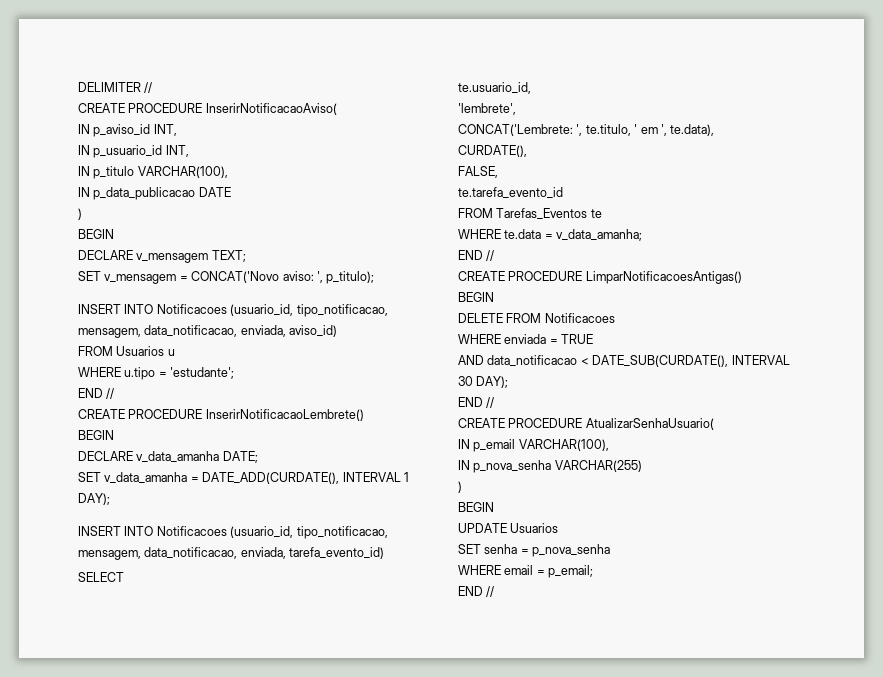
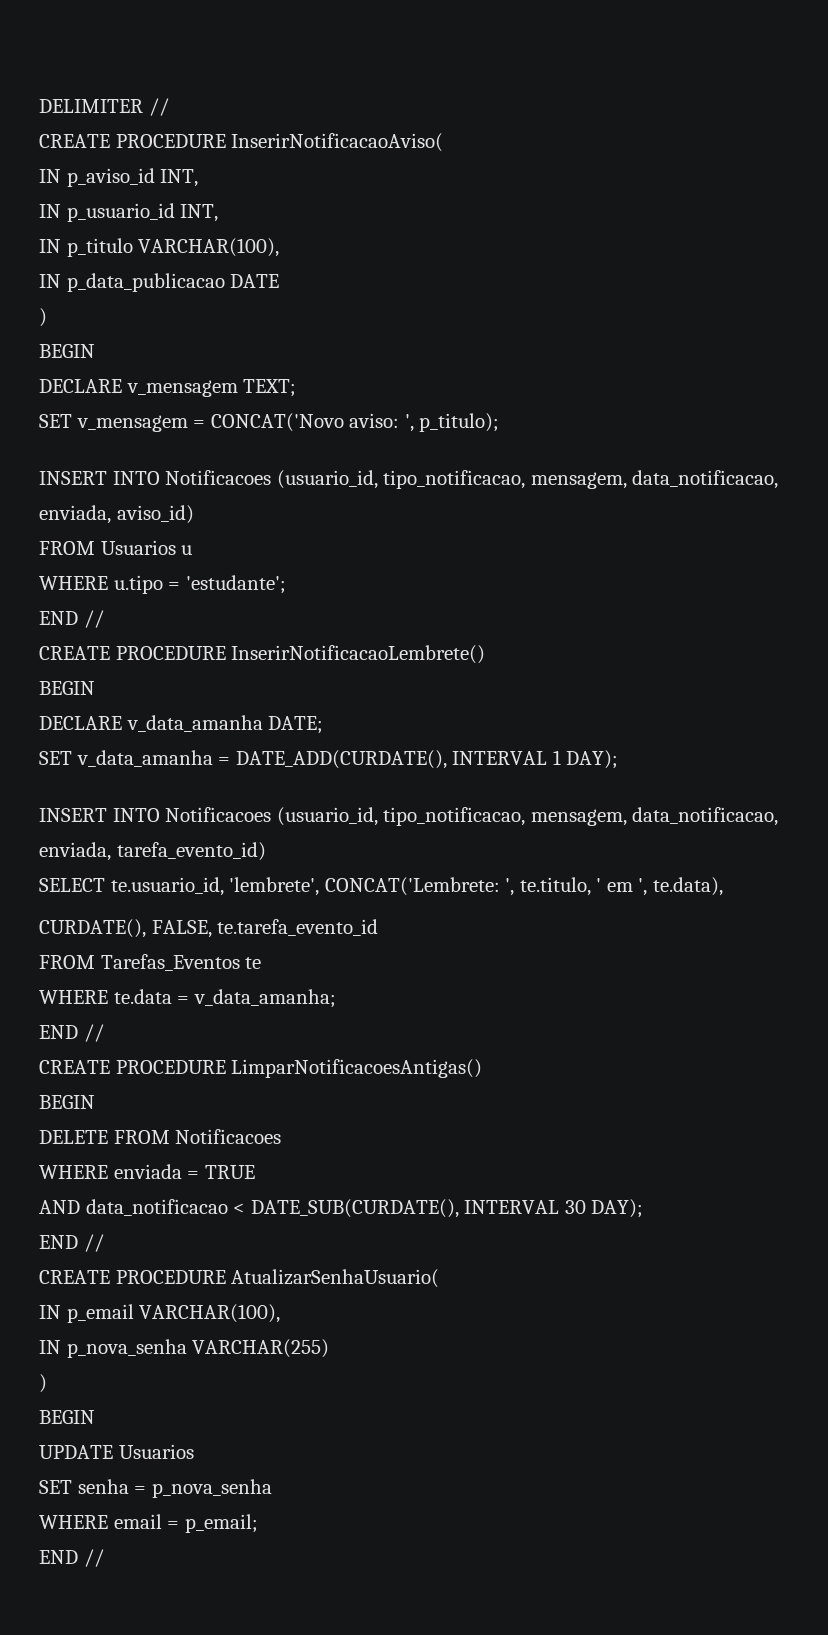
- SELECT
- te.usuario_id,
- 'lembrete',
- CONCAT('Lembrete: ', te.titulo, ' em ', te.data),
+ SELECT te.usuario_id, 'lembrete', CONCAT('Lembrete: ', te.titulo, ' em ', te.data),
- CURDATE(),
- FALSE,
- te.tarefa_evento_id
+ CURDATE(), FALSE, te.tarefa_evento_id

